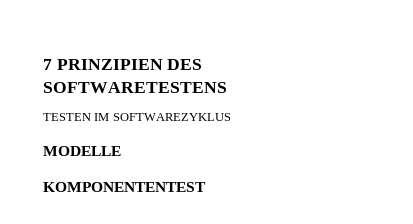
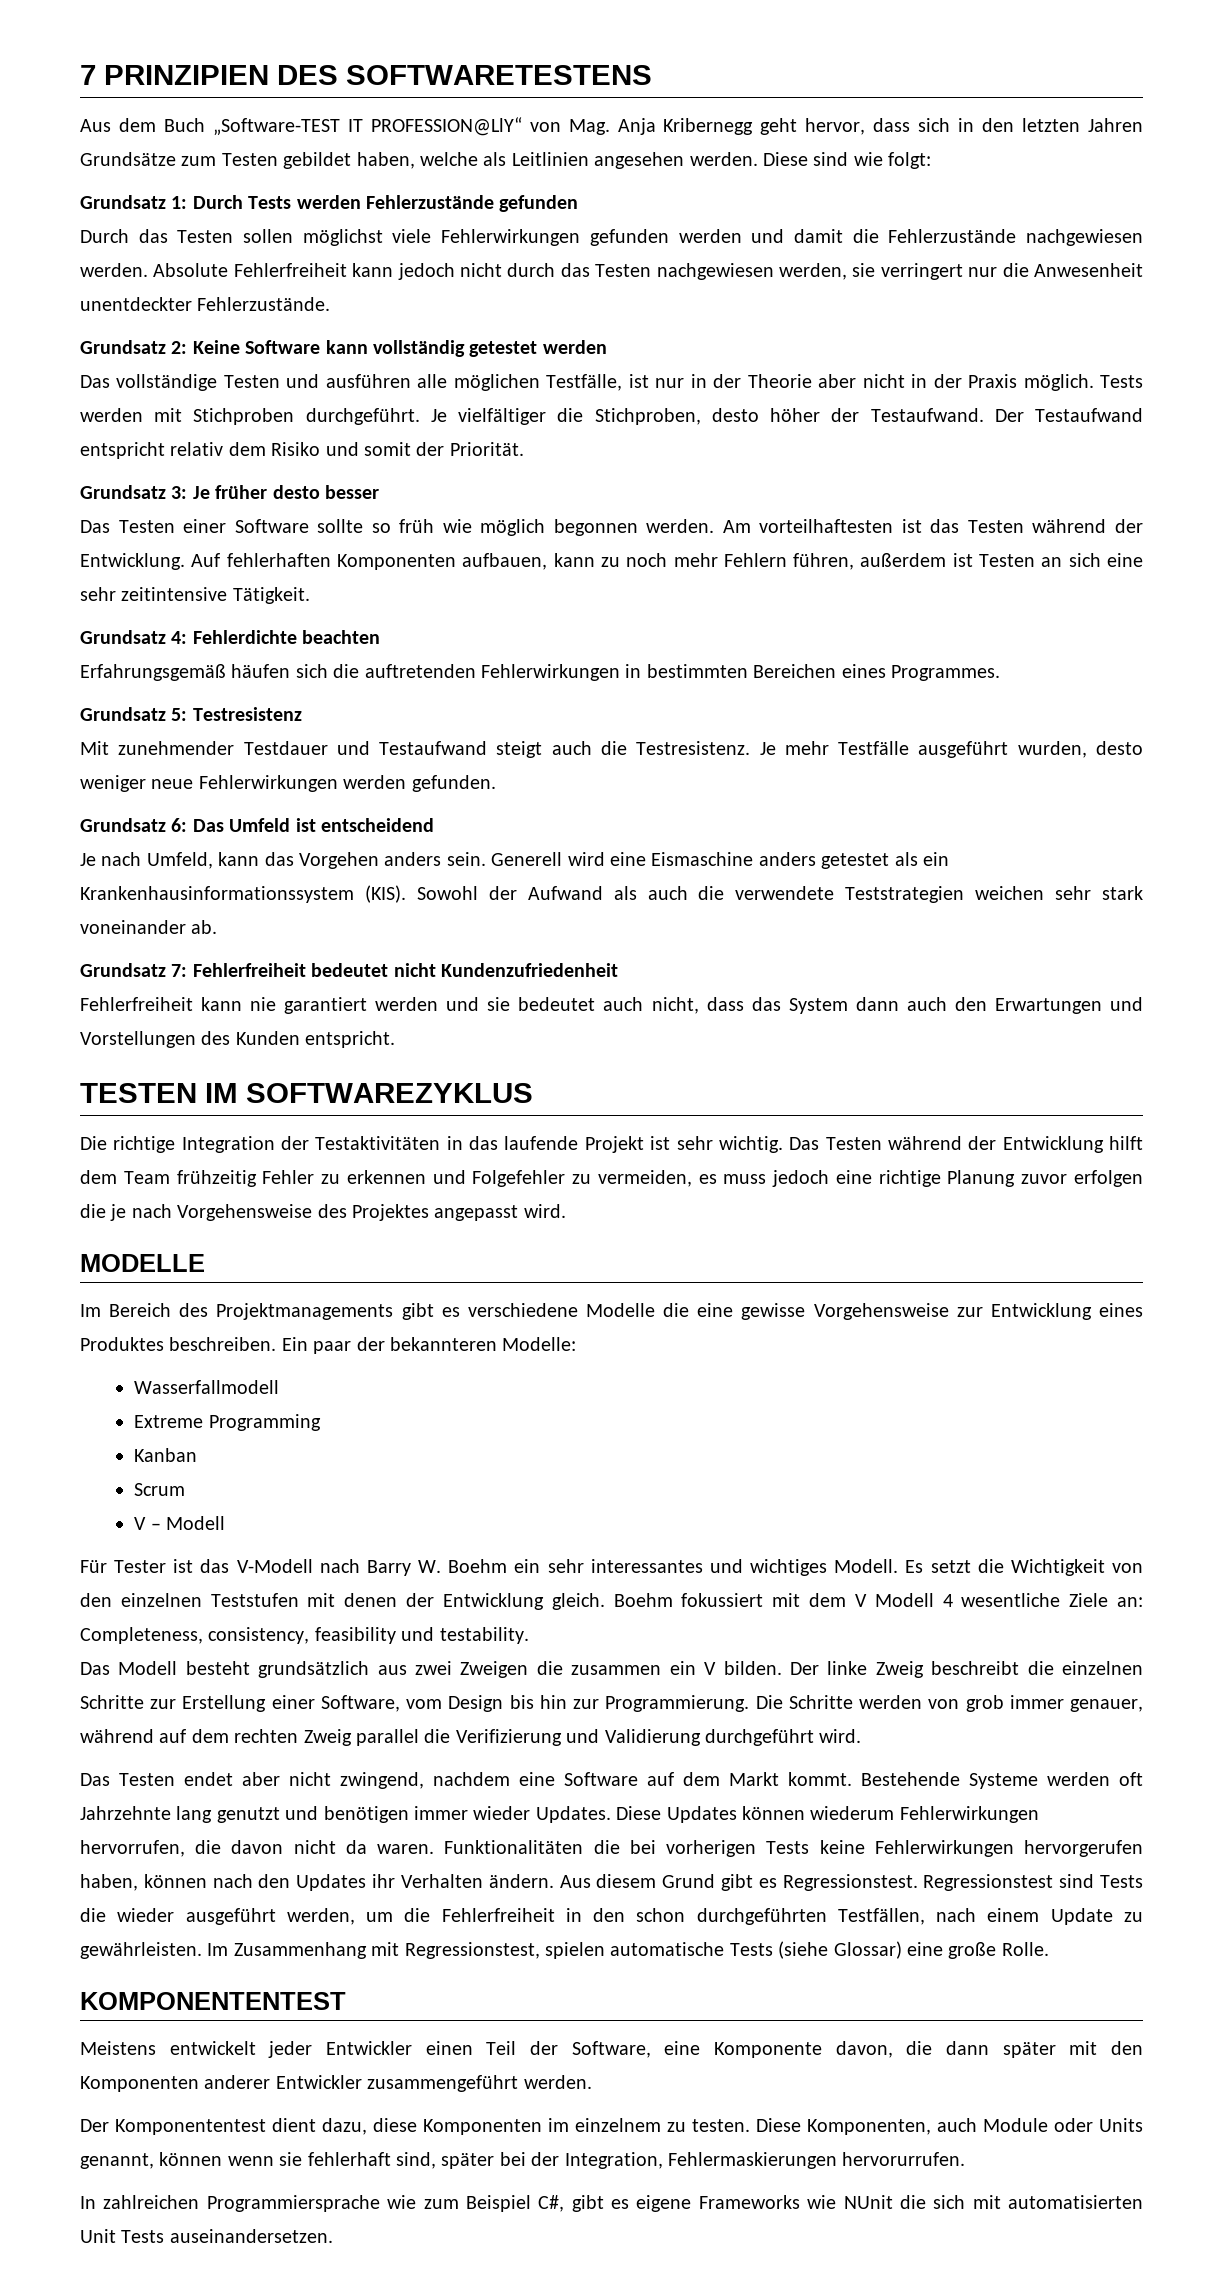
+ Aus dem Buch „Software-TEST IT PROFESSION@LlY“ von Mag. Anja Kribernegg geht hervor, dass sich in den letzten Jahren Grundsätze zum Testen gebildet haben, welche als Leitlinien angesehen werden. Diese sind wie folgt:
+ Grundsatz 1: Durch Tests werden Fehlerzustände gefunden
+ Durch das Testen sollen möglichst viele Fehlerwirkungen gefunden werden und damit die Fehlerzustände nachgewiesen werden. Absolute Fehlerfreiheit kann jedoch nicht durch das Testen nachgewiesen werden, sie verringert nur die Anwesenheit unentdeckter Fehlerzustände.
+ Grundsatz 2: Keine Software kann vollständig getestet werden
+ Das vollständige Testen und ausführen alle möglichen Testfälle, ist nur in der Theorie aber nicht in der Praxis möglich. Tests werden mit Stichproben durchgeführt. Je vielfältiger die Stichproben, desto höher der Testaufwand. Der Testaufwand entspricht relativ dem Risiko und somit der Priorität.
+ Grundsatz 3: Je früher desto besser
+ Das Testen einer Software sollte so früh wie möglich begonnen werden. Am vorteilhaftesten ist das Testen während der Entwicklung. Auf fehlerhaften Komponenten aufbauen, kann zu noch mehr Fehlern führen, außerdem ist Testen an sich eine sehr zeitintensive Tätigkeit.
+ Grundsatz 4: Fehlerdichte beachten
+ Erfahrungsgemäß häufen sich die auftretenden Fehlerwirkungen in bestimmten Bereichen eines Programmes.
+ Grundsatz 5: Testresistenz
+ Mit zunehmender Testdauer und Testaufwand steigt auch die Testresistenz. Je mehr Testfälle ausgeführt wurden, desto weniger neue Fehlerwirkungen werden gefunden.
+ Grundsatz 6: Das Umfeld ist entscheidend
+ Je nach Umfeld, kann das Vorgehen anders sein. Generell wird eine Eismaschine anders getestet als ein Krankenhausinformationssystem (KIS). Sowohl der Aufwand als auch die verwendete Teststrategien weichen sehr stark voneinander ab.
+ Grundsatz 7: Fehlerfreiheit bedeutet nicht Kundenzufriedenheit
+ Fehlerfreiheit kann nie garantiert werden und sie bedeutet auch nicht, dass das System dann auch den Erwartungen und Vorstellungen des Kunden entspricht.
  TESTEN IM SOFTWAREZYKLUS
+ Die richtige Integration der Testaktivitäten in das laufende Projekt ist sehr wichtig. Das Testen während der Entwicklung hilft dem Team frühzeitig Fehler zu erkennen und Folgefehler zu vermeiden, es muss jedoch eine richtige Planung zuvor erfolgen die je nach Vorgehensweise des Projektes angepasst wird.
  MODELLE
+ Im Bereich des Projektmanagements gibt es verschiedene Modelle die eine gewisse Vorgehensweise zur Entwicklung eines Produktes beschreiben. Ein paar der bekannteren Modelle:
+ Wasserfallmodell
+ Extreme Programming
+ Kanban
+ Scrum
+ V – Modell
+ Für Tester ist das V-Modell nach Barry W. Boehm ein sehr interessantes und wichtiges Modell. Es setzt die Wichtigkeit von den einzelnen Teststufen mit denen der Entwicklung gleich. Boehm fokussiert mit dem V Modell 4 wesentliche Ziele an: Completeness, consistency, feasibility und testability.
+ Das Modell besteht grundsätzlich aus zwei Zweigen die zusammen ein V bilden. Der linke Zweig beschreibt die einzelnen Schritte zur Erstellung einer Software, vom Design bis hin zur Programmierung. Die Schritte werden von grob immer genauer, während auf dem rechten Zweig parallel die Verifizierung und Validierung durchgeführt wird.
+ Das Testen endet aber nicht zwingend, nachdem eine Software auf dem Markt kommt. Bestehende Systeme werden oft Jahrzehnte lang genutzt und benötigen immer wieder Updates. Diese Updates können wiederum Fehlerwirkungen hervorrufen, die davon nicht da waren. Funktionalitäten die bei vorherigen Tests keine Fehlerwirkungen hervorgerufen haben, können nach den Updates ihr Verhalten ändern. Aus diesem Grund gibt es Regressionstest. Regressionstest sind Tests die wieder ausgeführt werden, um die Fehlerfreiheit in den schon durchgeführten Testfällen, nach einem Update zu gewährleisten. Im Zusammenhang mit Regressionstest, spielen automatische Tests (siehe Glossar) eine große Rolle.
  KOMPONENTENTEST
+ Meistens entwickelt jeder Entwickler einen Teil der Software, eine Komponente davon, die dann später mit den Komponenten anderer Entwickler zusammengeführt werden.
+ Der Komponententest dient dazu, diese Komponenten im einzelnem zu testen. Diese Komponenten, auch Module oder Units genannt, können wenn sie fehlerhaft sind, später bei der Integration, Fehlermaskierungen hervorurrufen.
+ In zahlreichen Programmiersprache wie zum Beispiel C#, gibt es eigene Frameworks wie NUnit die sich mit automatisierten Unit Tests auseinandersetzen.

